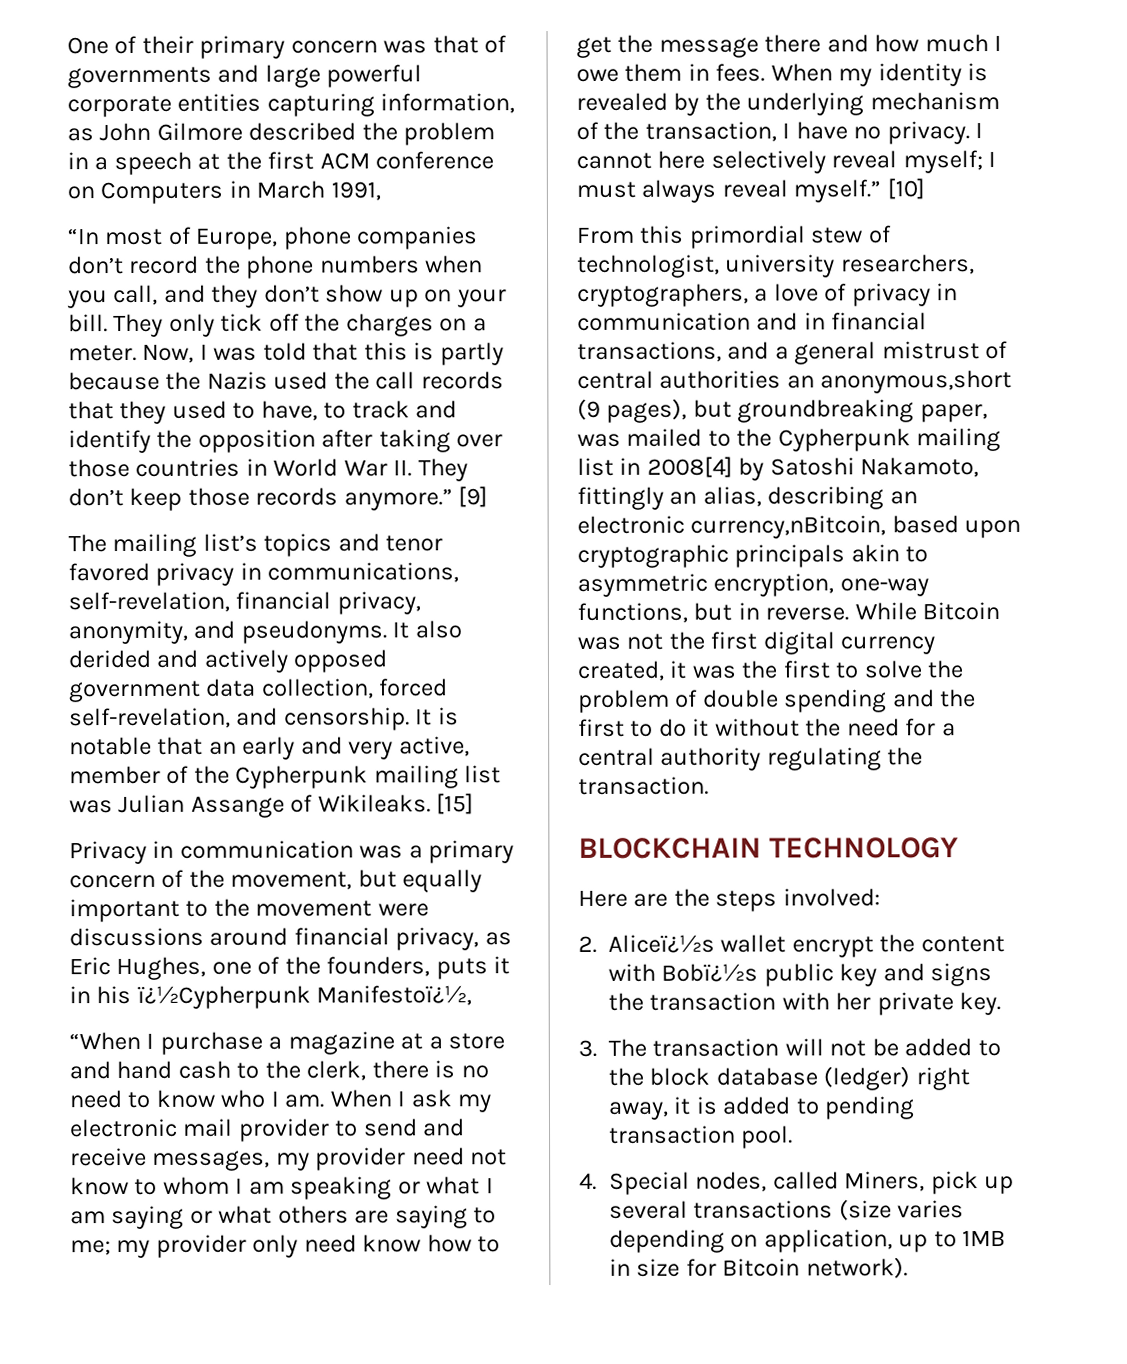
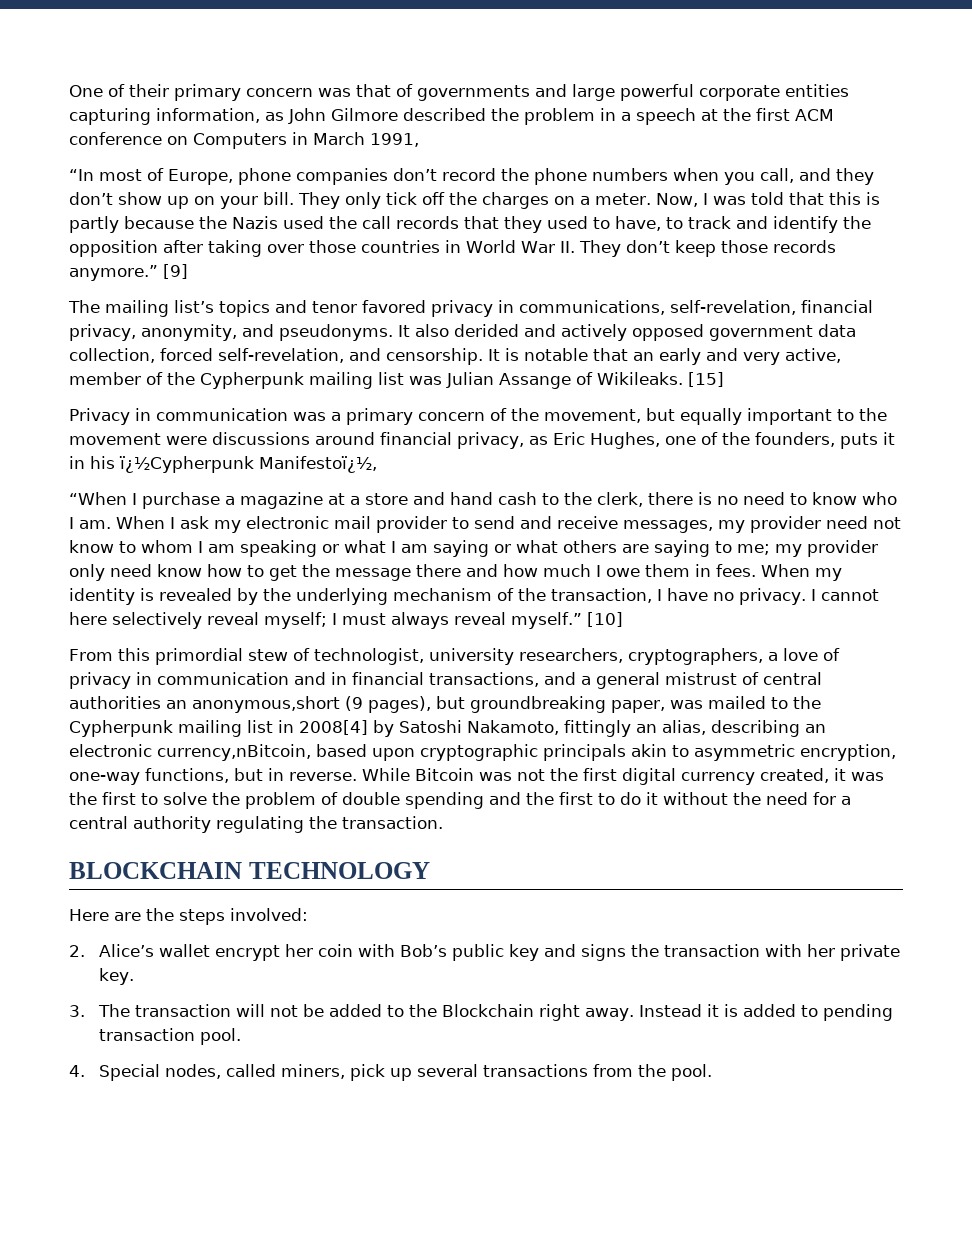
- 2. Aliceï¿½s wallet encrypt the content with Bobï¿½s public key and signs the transaction with her private key.
+ 2. Alice’s wallet encrypt her coin with Bob’s public key and signs the transaction with her private key.
- 3. The transaction will not be added to the block database (ledger) right away, it is added to pending transaction pool.
+ 3. The transaction will not be added to the Blockchain right away. Instead it is added to pending transaction pool.
- 4. Special nodes, called Miners, pick up several transactions (size varies depending on application, up to 1MB in size for Bitcoin network).
+ 4. Special nodes, called miners, pick up several transactions from the pool.

